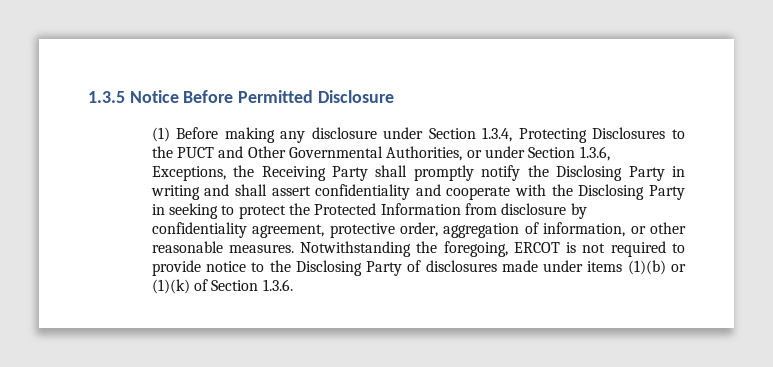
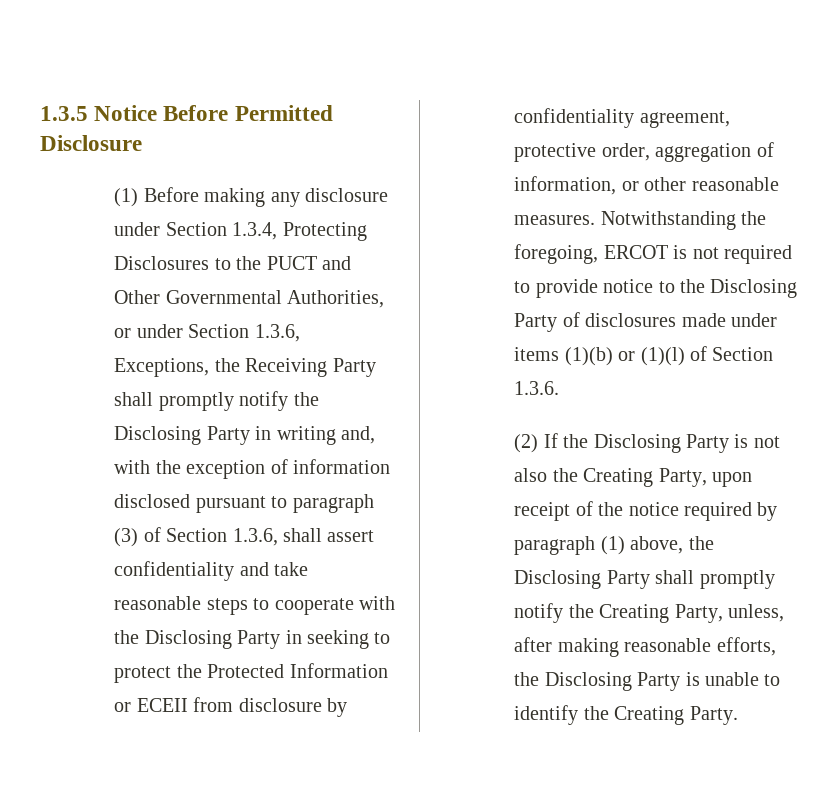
- (1) Before making any disclosure under Section 1.3.4, Protecting Disclosures to the PUCT and Other Governmental Authorities, or under Section 1.3.6, Exceptions, the Receiving Party shall promptly notify the Disclosing Party in writing and shall assert confidentiality and cooperate with the Disclosing Party in seeking to protect the Protected Information from disclosure by confidentiality agreement, protective order, aggregation of information, or other reasonable measures.
+ (1) Before making any disclosure under Section 1.3.4, Protecting Disclosures to the PUCT and Other Governmental Authorities, or under Section 1.3.6, Exceptions, the Receiving Party shall promptly notify the Disclosing Party in writing and, with the exception of information disclosed pursuant to paragraph (3) of Section 1.3.6, shall assert confidentiality and take reasonable steps to cooperate with the Disclosing Party in seeking to protect the Protected Information or ECEII from disclosure by confidentiality agreement, protective order, aggregation of information, or other reasonable measures.
- Notwithstanding the foregoing, ERCOT is not required to provide notice to the Disclosing Party of disclosures made under items (1)(b) or (1)(k) of Section 1.3.6.
+ Notwithstanding the foregoing, ERCOT is not required to provide notice to the Disclosing Party of disclosures made under items (1)(b) or (1)(l) of Section 1.3.6.
+ (2) If the Disclosing Party is not also the Creating Party, upon receipt of the notice required by paragraph (1) above, the Disclosing Party shall promptly notify the Creating Party, unless, after making reasonable efforts, the Disclosing Party is unable to identify the Creating Party.

